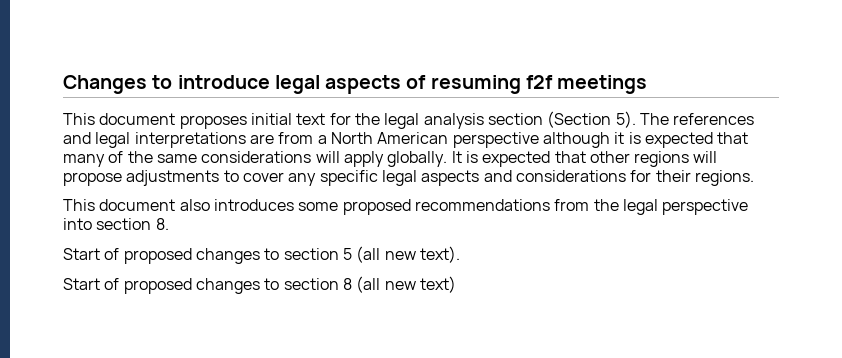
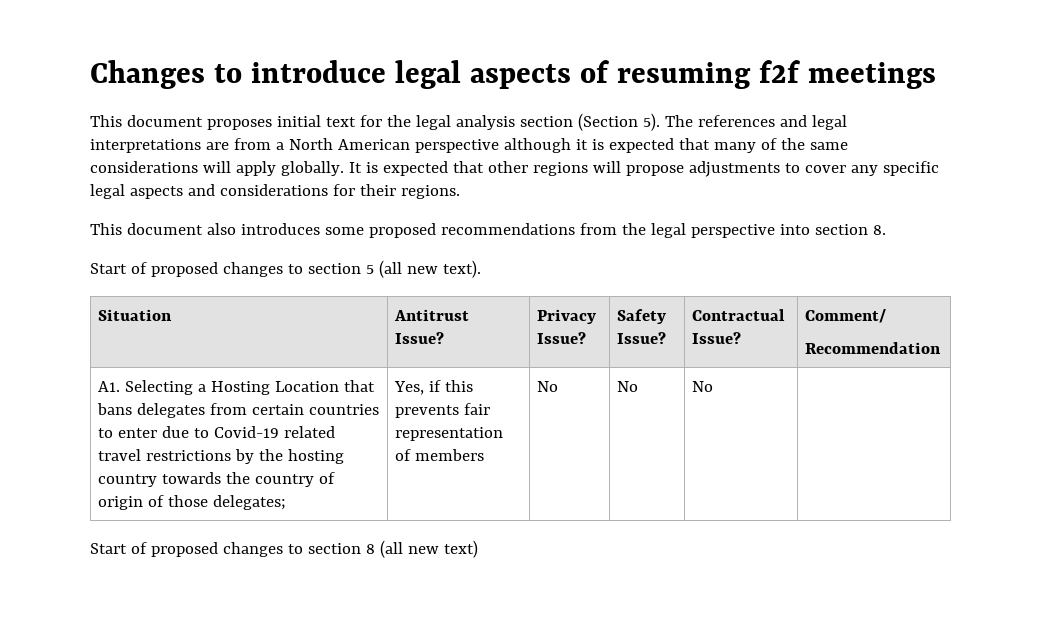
+ Situation | Antitrust Issue? | Privacy Issue? | Safety Issue? | Contractual Issue? | Comment/
+ Recommendation
+ A1. Selecting a Hosting Location that bans delegates from certain countries to enter due to Covid-19 related travel restrictions by the hosting country towards the country of origin of those delegates; | Yes, if this prevents fair representation of members | No | No | No

